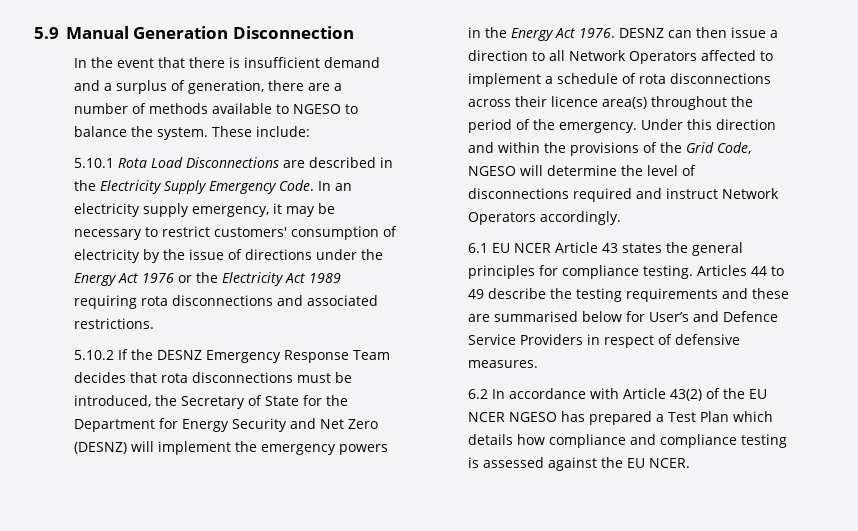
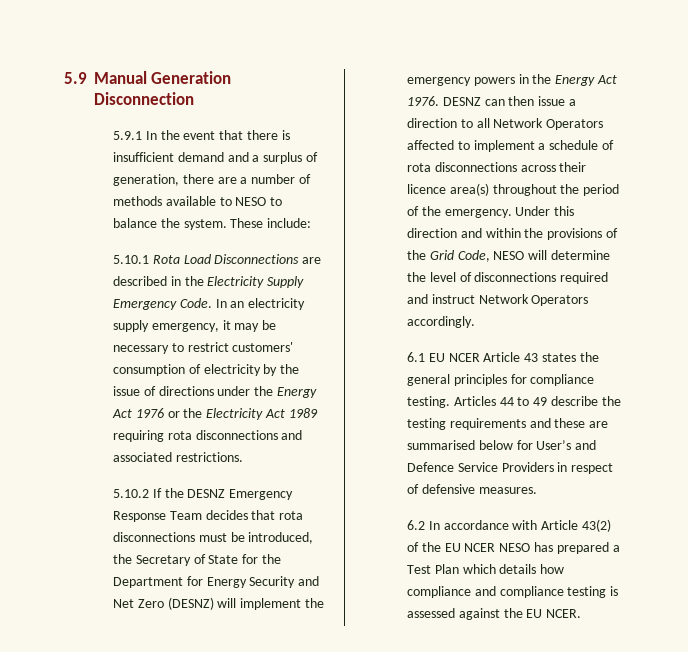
- In the event that there is insufficient demand and a surplus of generation, there are a number of methods available to NGESO to balance the system.
+ 5.9.1 In the event that there is insufficient demand and a surplus of generation, there are a number of methods available to NESO to balance the system.
- Under this direction and within the provisions of the Grid Code, NGESO will determine the level of disconnections required and instruct Network Operators accordingly.
+ Under this direction and within the provisions of the Grid Code, NESO will determine the level of disconnections required and instruct Network Operators accordingly.
- 6.2 In accordance with Article 43(2) of the EU NCER NGESO has prepared a Test Plan which details how compliance and compliance testing is assessed against the EU NCER.
+ 6.2 In accordance with Article 43(2) of the EU NCER NESO has prepared a Test Plan which details how compliance and compliance testing is assessed against the EU NCER.

